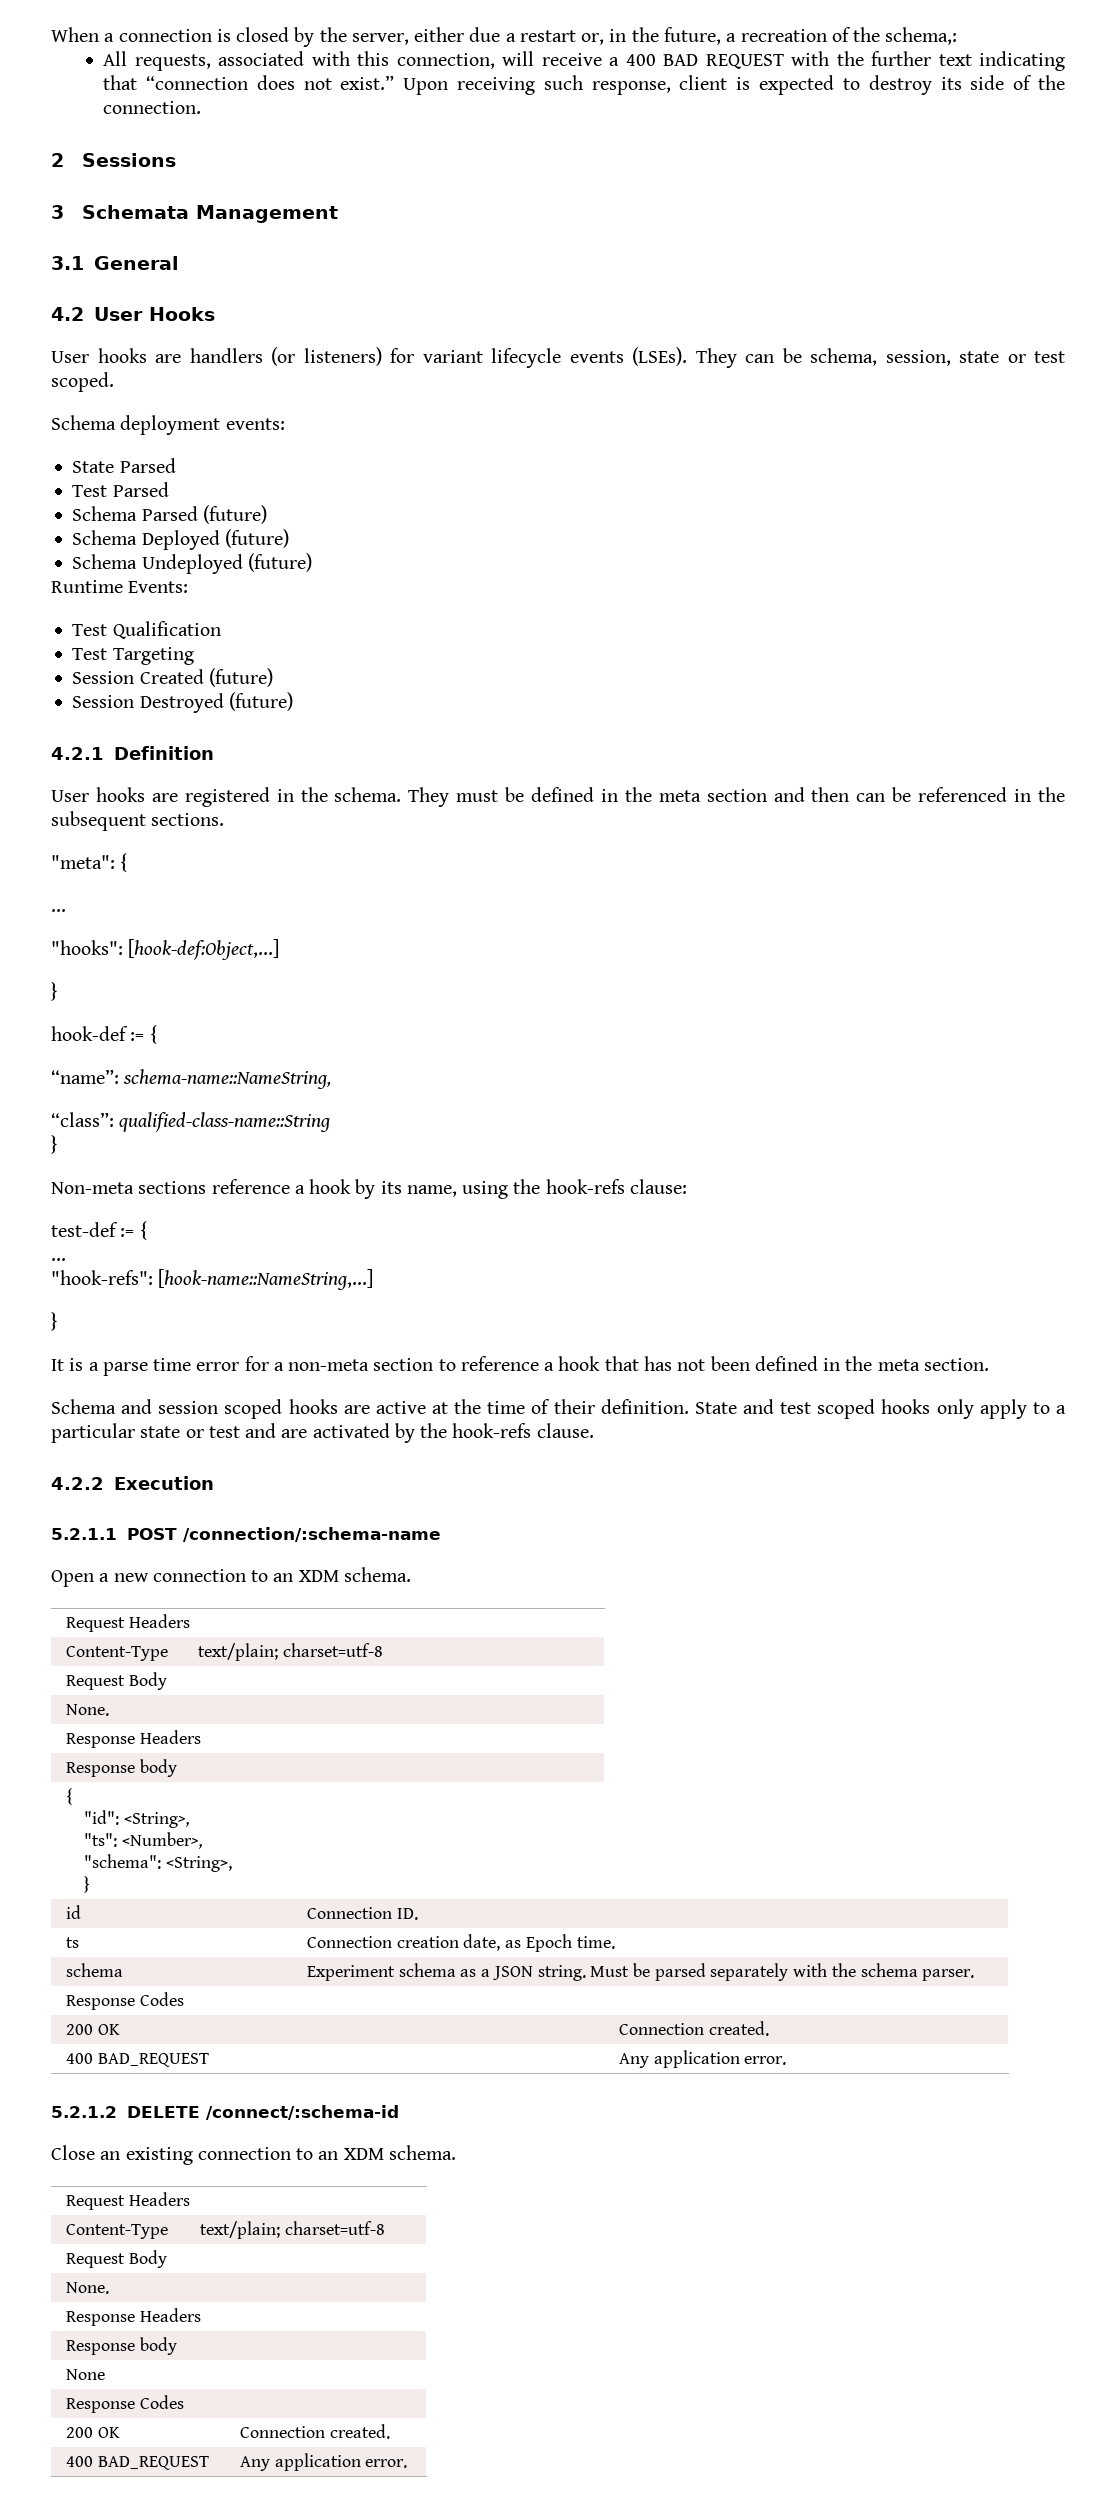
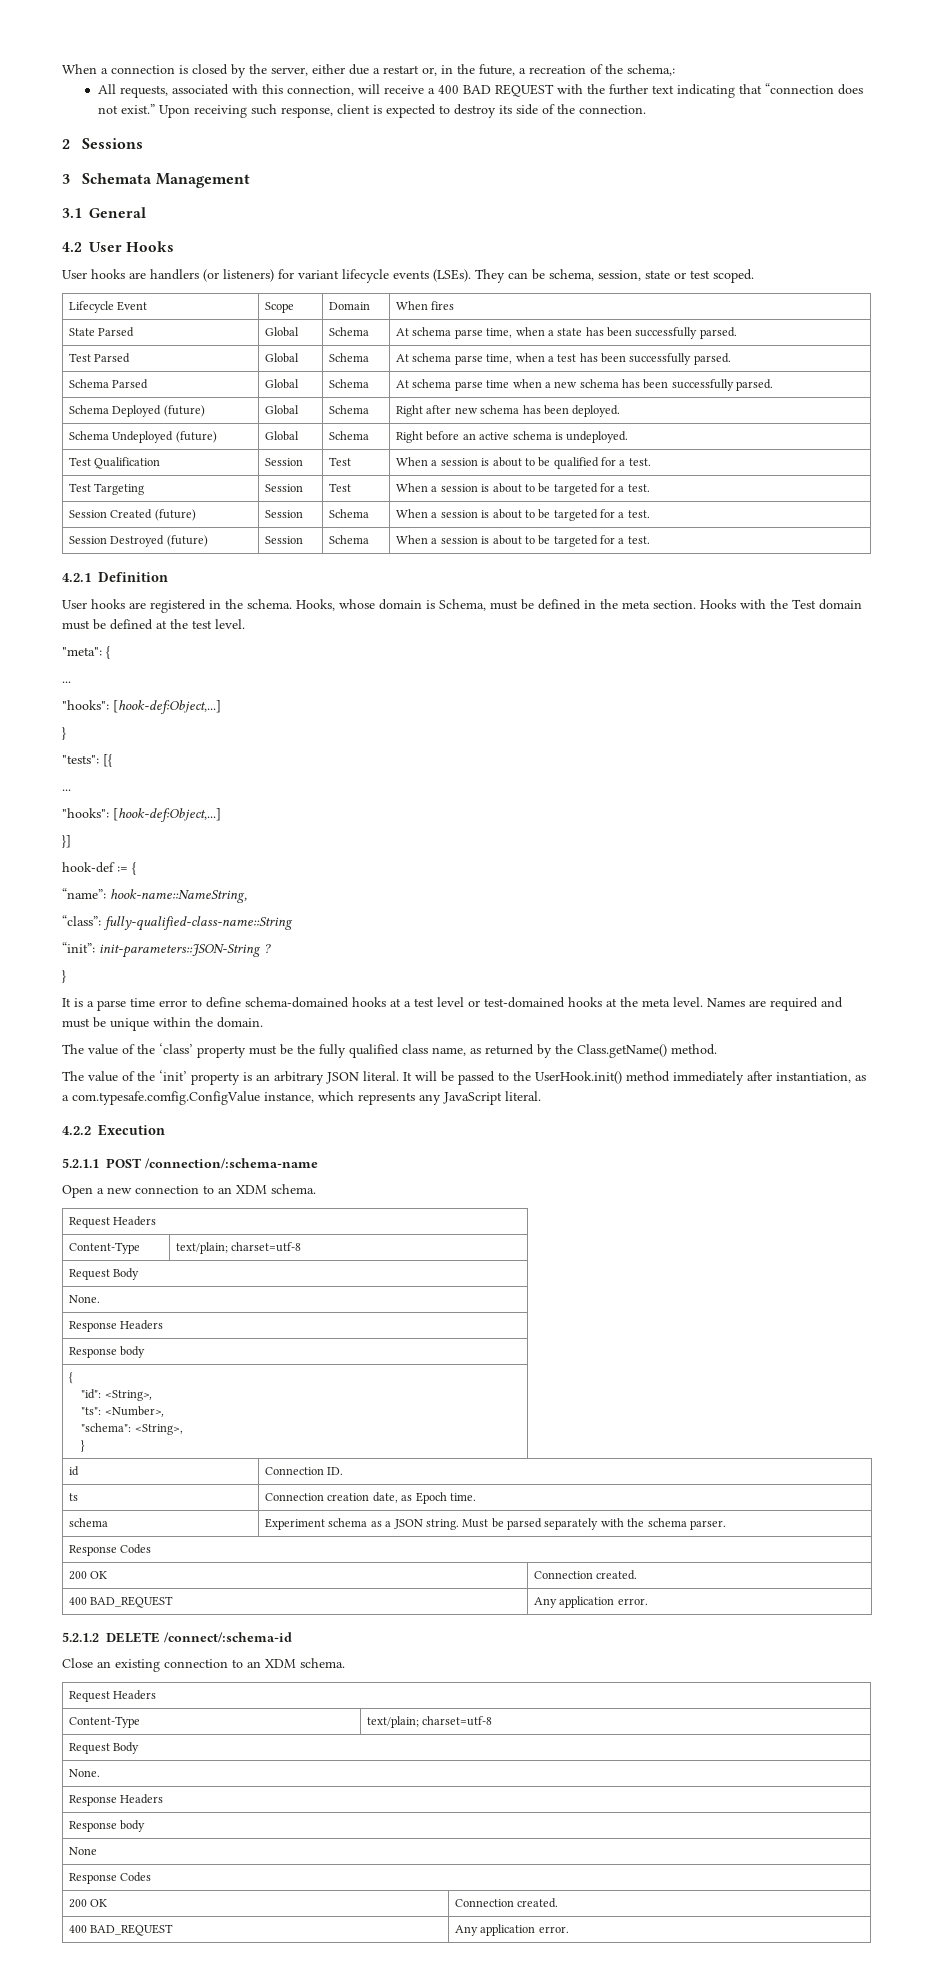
- Schema deployment events:
- State Parsed
- Test Parsed
- Schema Parsed (future)
- Schema Deployed (future)
- Schema Undeployed (future)
- Runtime Events:
- Test Qualification
- Test Targeting
- Session Created (future)
- Session Destroyed (future)
+ Lifecycle Event | Scope | Domain | When fires
+ State Parsed | Global | Schema | At schema parse time, when a state has been successfully parsed.
+ Test Parsed | Global | Schema | At schema parse time, when a test has been successfully parsed.
+ Schema Parsed | Global | Schema | At schema parse time when a new schema has been successfully parsed.
+ Schema Deployed (future) | Global | Schema | Right after new schema has been deployed.
+ Schema Undeployed (future) | Global | Schema | Right before an active schema is undeployed.
+ Test Qualification | Session | Test | When a session is about to be qualified for a test.
+ Test Targeting | Session | Test | When a session is about to be targeted for a test.
+ Session Created (future) | Session | Schema | When a session is about to be targeted for a test.
+ Session Destroyed (future) | Session | Schema | When a session is about to be targeted for a test.
- They must be defined in the meta section and then can be referenced in the subsequent sections.
+ Hooks, whose domain is Schema, must be defined in the meta section. Hooks with the Test domain must be defined at the test level.
+ "tests": [{
+ ...
+ "hooks": [hook-def:Object,...]
+ }]
- “name”: schema-name::NameString,
+ “name”: hook-name::NameString,
- “class”: qualified-class-name::String
- }
- Non-meta sections reference a hook by its name, using the hook-refs clause:
- test-def := {
- ...
- "hook-refs": [hook-name::NameString,...]
+ “class”: fully-qualified-class-name::String
+ “init”: init-parameters::JSON-String ?
- It is a parse time error for a non-meta section to reference a hook that has not been defined in the meta section.
- Schema and session scoped hooks are active at the time of their definition. State and test scoped hooks only apply to a particular state or test and are activated by the hook-refs clause.
+ It is a parse time error to define schema-domained hooks at a test level or test-domained hooks at the meta level. Names are required and must be unique within the domain.
+ The value of the ‘class’ property must be the fully qualified class name, as returned by the Class.getName() method.
+ The value of the ‘init’ property is an arbitrary JSON literal. It will be passed to the UserHook.init() method immediately after instantiation, as a com.typesafe.comfig.ConfigValue instance, which represents any JavaScript literal.

